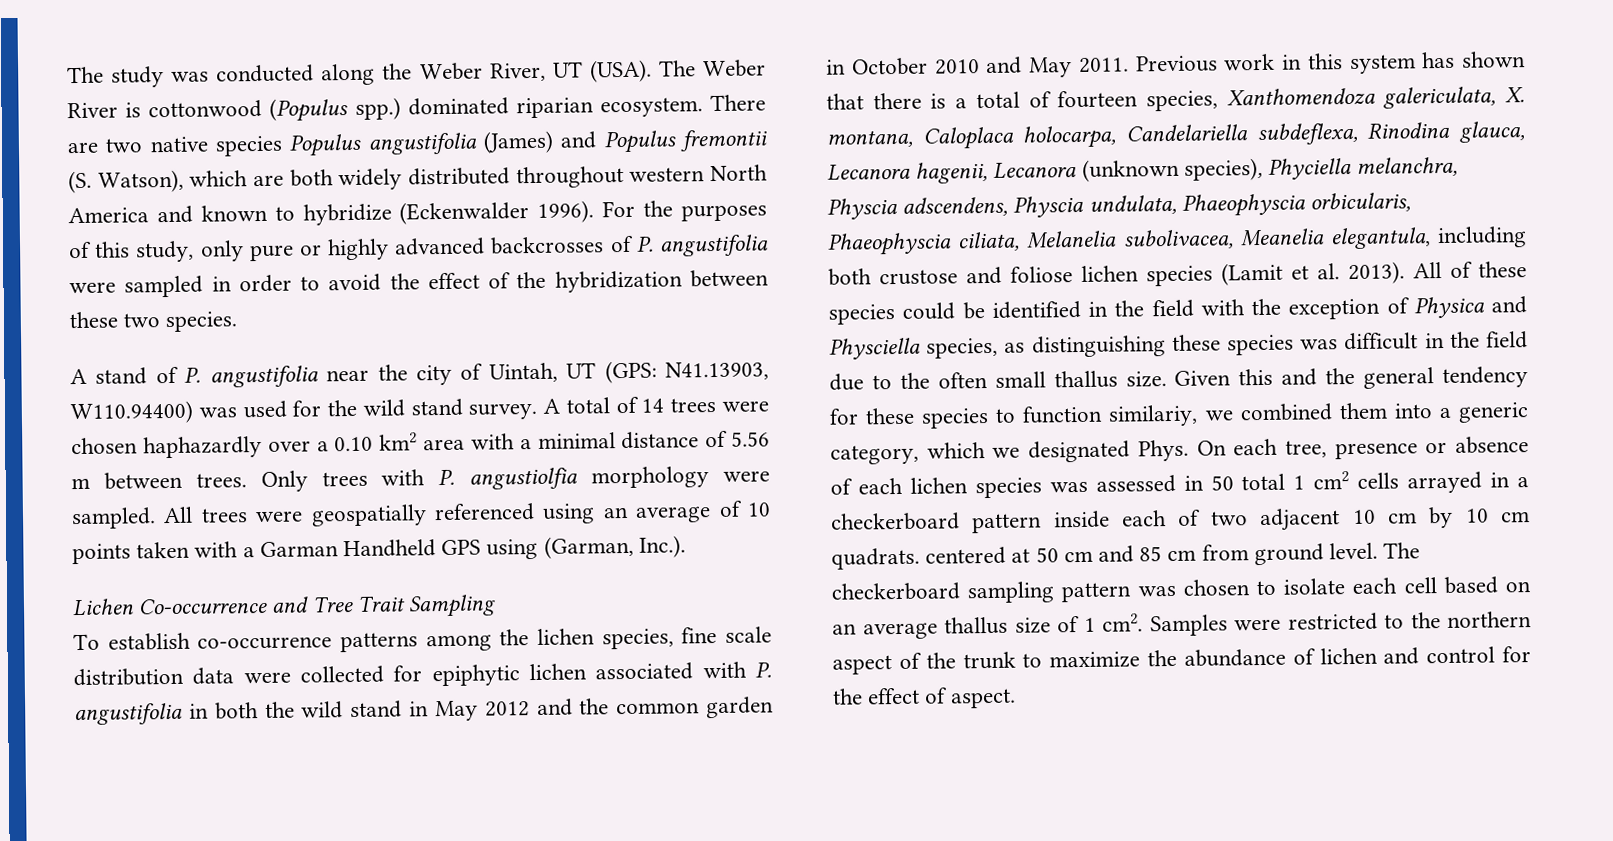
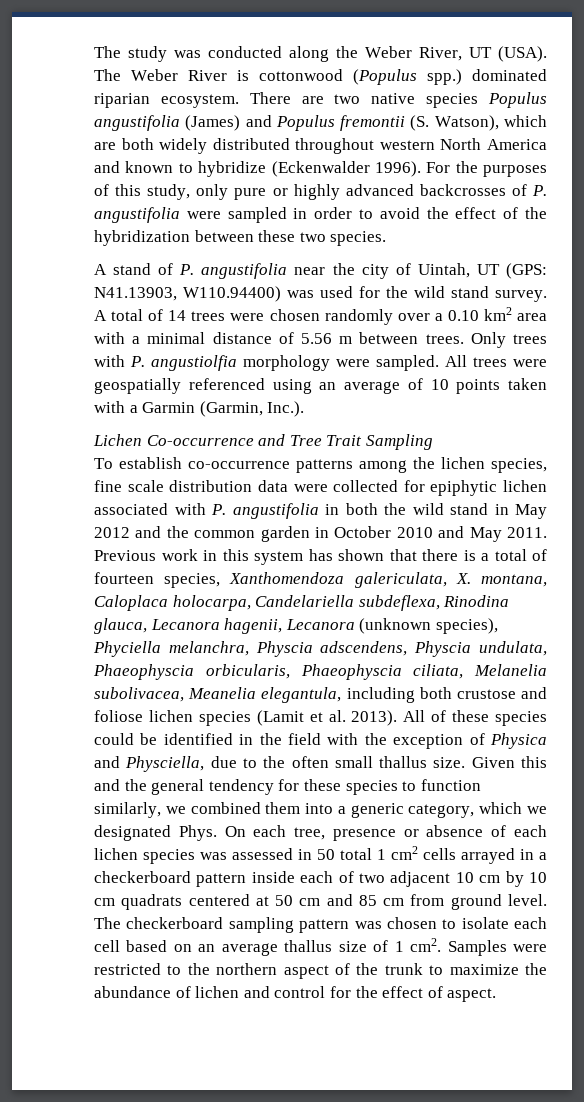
- A total of 14 trees were chosen haphazardly over a 0.10 km2 area with a minimal distance of 5.56 m between trees.
+ A total of 14 trees were chosen randomly over a 0.10 km2 area with a minimal distance of 5.56 m between trees.
- All trees were geospatially referenced using an average of 10 points taken with a Garman Handheld GPS using (Garman, Inc.).
+ All trees were geospatially referenced using an average of 10 points taken with a Garmin (Garmin, Inc.).
- All of these species could be identified in the field with the exception of Physica and Physciella species, as distinguishing these species was difficult in the field due to the often small thallus size.
+ All of these species could be identified in the field with the exception of Physica and Physciella, due to the often small thallus size.
- Given this and the general tendency for these species to function similariy, we combined them into a generic category, which we designated Phys.
+ Given this and the general tendency for these species to function similarly, we combined them into a generic category, which we designated Phys.
- On each tree, presence or absence of each lichen species was assessed in 50 total 1 cm2 cells arrayed in a checkerboard pattern inside each of two adjacent 10 cm by 10 cm quadrats. centered at 50 cm and 85 cm from ground level.
+ On each tree, presence or absence of each lichen species was assessed in 50 total 1 cm2 cells arrayed in a checkerboard pattern inside each of two adjacent 10 cm by 10 cm quadrats centered at 50 cm and 85 cm from ground level.

